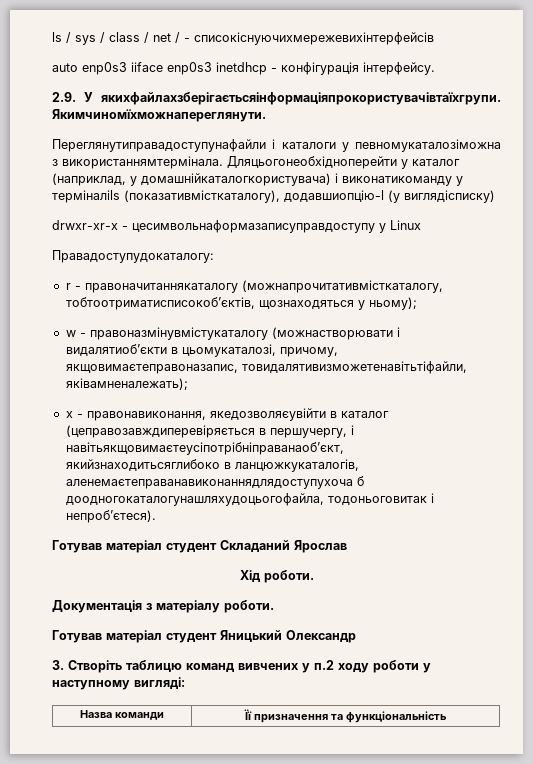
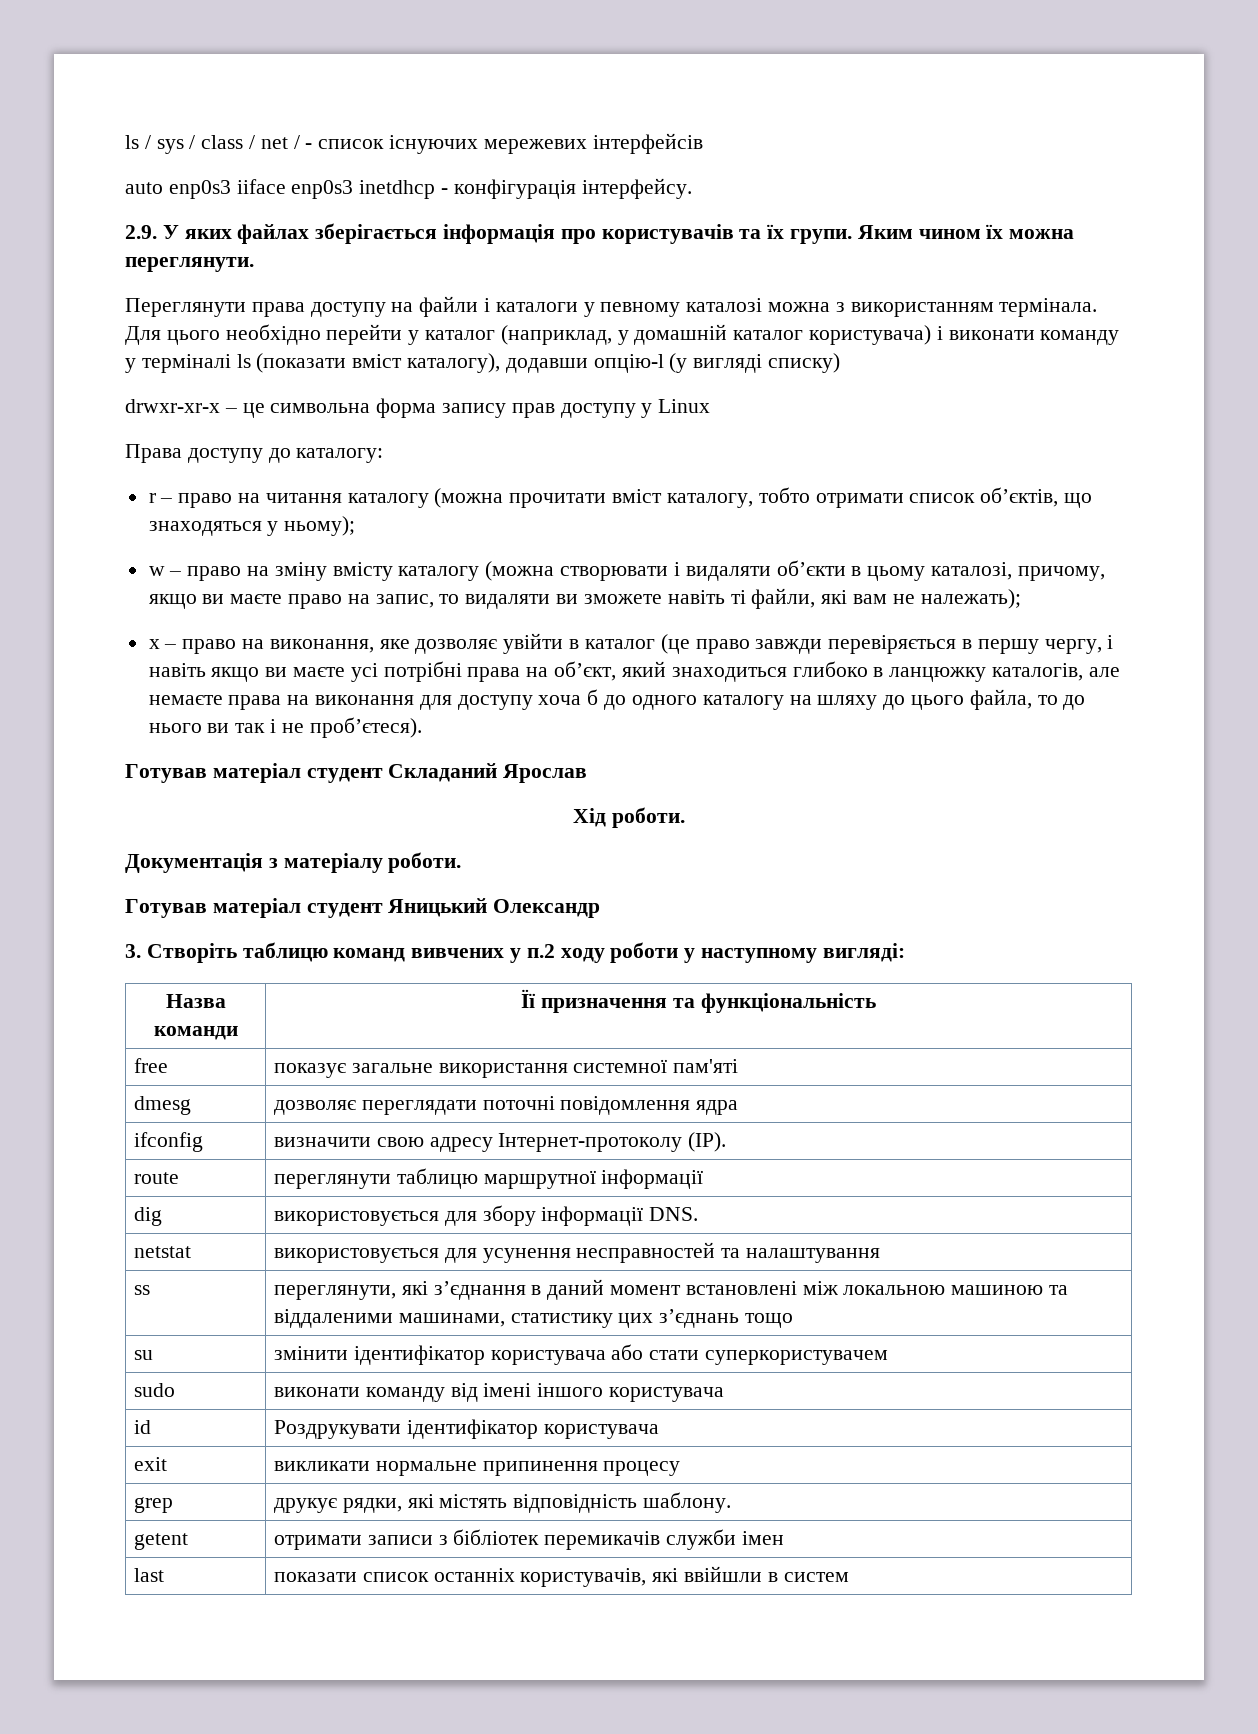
- ls / sys / class / net / - списокіснуючихмережевихінтерфейсів
+ ls / sys / class / net / - список існуючих мережевих інтерфейсів
- 2.9. У якихфайлахзберігаєтьсяінформаціяпрокористувачівтаїхгрупи. Якимчиномїхможнапереглянути.
- Переглянутиправадоступунафайли і каталоги у певномукаталозіможна з використаннямтермінала. Дляцьогонеобхідноперейти у каталог (наприклад, у домашнійкаталогкористувача) і виконатикоманду у терміналіls (показативмісткаталогу), додавшиопцію-l (у виглядісписку)
- drwxr-xr-x - цесимвольнаформазаписуправдоступу у Linux
- Правадоступудокаталогу:
- r - правоначитаннякаталогу (можнапрочитативмісткаталогу, тобтоотриматисписокоб’єктів, щознаходяться у ньому);
- w - правоназмінувмістукаталогу (можнастворювати і видалятиоб’єкти в цьомукаталозі, причому, якщовимаєтеправоназапис, товидалятивизможетенавітьтіфайли, яківамненалежать);
- x - правонавиконання, якедозволяєувійти в каталог (цеправозавждиперевіряється в першучергу, і навітьякщовимаєтеусіпотрібніправанаоб’єкт, якийзнаходитьсяглибоко в ланцюжкукаталогів, аленемаєтеправанавиконаннядлядоступухоча б доодногокаталогунашляхудоцьогофайла, тодоньоговитак і непроб’єтеся).
+ 2.9. У яких файлах зберігається інформація про користувачів та їх групи. Яким чином їх можна переглянути.
+ Переглянути права доступу на файли і каталоги у певному каталозі можна з використанням термінала. Для цього необхідно перейти у каталог (наприклад, у домашній каталог користувача) і виконати команду у терміналі ls (показати вміст каталогу), додавши опцію-l (у вигляді списку)
+ drwxr-xr-x – це символьна форма запису прав доступу у Linux
+ Права доступу до каталогу:
+ r – право на читання каталогу (можна прочитати вміст каталогу, тобто отримати список об’єктів, що знаходяться у ньому);
+ w – право на зміну вмісту каталогу (можна створювати і видаляти об’єкти в цьому каталозі, причому, якщо ви маєте право на запис, то видаляти ви зможете навіть ті файли, які вам не належать);
+ x – право на виконання, яке дозволяє увійти в каталог (це право завжди перевіряється в першу чергу, і навіть якщо ви маєте усі потрібні права на об’єкт, який знаходиться глибоко в ланцюжку каталогів, але немаєте права на виконання для доступу хоча б до одного каталогу на шляху до цього файла, то до нього ви так і не проб’єтеся).
+ free | показує загальне використання системної пам'яті
+ dmesg | дозволяє переглядати поточні повідомлення ядра
+ ifconfig | визначити свою адресу Інтернет-протоколу (IP).
+ route | переглянути таблицю маршрутної інформації
+ dig | використовується для збору інформації DNS.
+ netstat | використовується для усунення несправностей та налаштування
+ ss | переглянути, які з’єднання в даний момент встановлені між локальною машиною та віддаленими машинами, статистику цих з’єднань тощо
+ su | змінити ідентифікатор користувача або стати суперкористувачем
+ sudo | виконати команду від імені іншого користувача
+ id | Роздрукувати ідентифікатор користувача
+ exit | викликати нормальне припинення процесу
+ grep | друкує рядки, які містять відповідність шаблону.
+ getent | отримати записи з бібліотек перемикачів служби імен
+ last | показати список останніх користувачів, які ввійшли в систем

